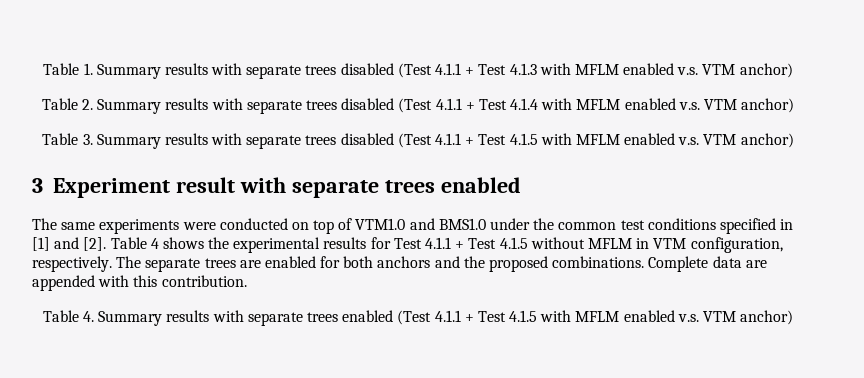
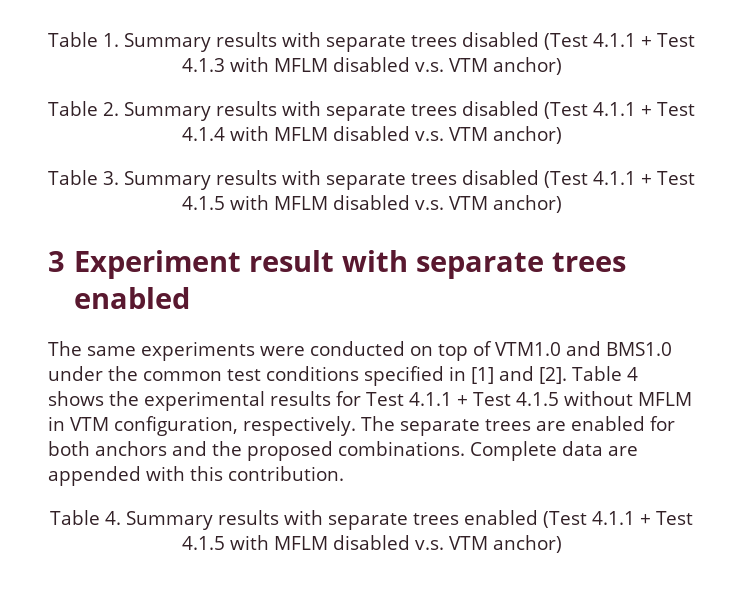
- Table 1. Summary results with separate trees disabled (Test 4.1.1 + Test 4.1.3 with MFLM enabled v.s. VTM anchor)
+ Table 1. Summary results with separate trees disabled (Test 4.1.1 + Test 4.1.3 with MFLM disabled v.s. VTM anchor)
- Table 2. Summary results with separate trees disabled (Test 4.1.1 + Test 4.1.4 with MFLM enabled v.s. VTM anchor)
+ Table 2. Summary results with separate trees disabled (Test 4.1.1 + Test 4.1.4 with MFLM disabled v.s. VTM anchor)
- Table 3. Summary results with separate trees disabled (Test 4.1.1 + Test 4.1.5 with MFLM enabled v.s. VTM anchor)
+ Table 3. Summary results with separate trees disabled (Test 4.1.1 + Test 4.1.5 with MFLM disabled v.s. VTM anchor)
- Table 4. Summary results with separate trees enabled (Test 4.1.1 + Test 4.1.5 with MFLM enabled v.s. VTM anchor)
+ Table 4. Summary results with separate trees enabled (Test 4.1.1 + Test 4.1.5 with MFLM disabled v.s. VTM anchor)

